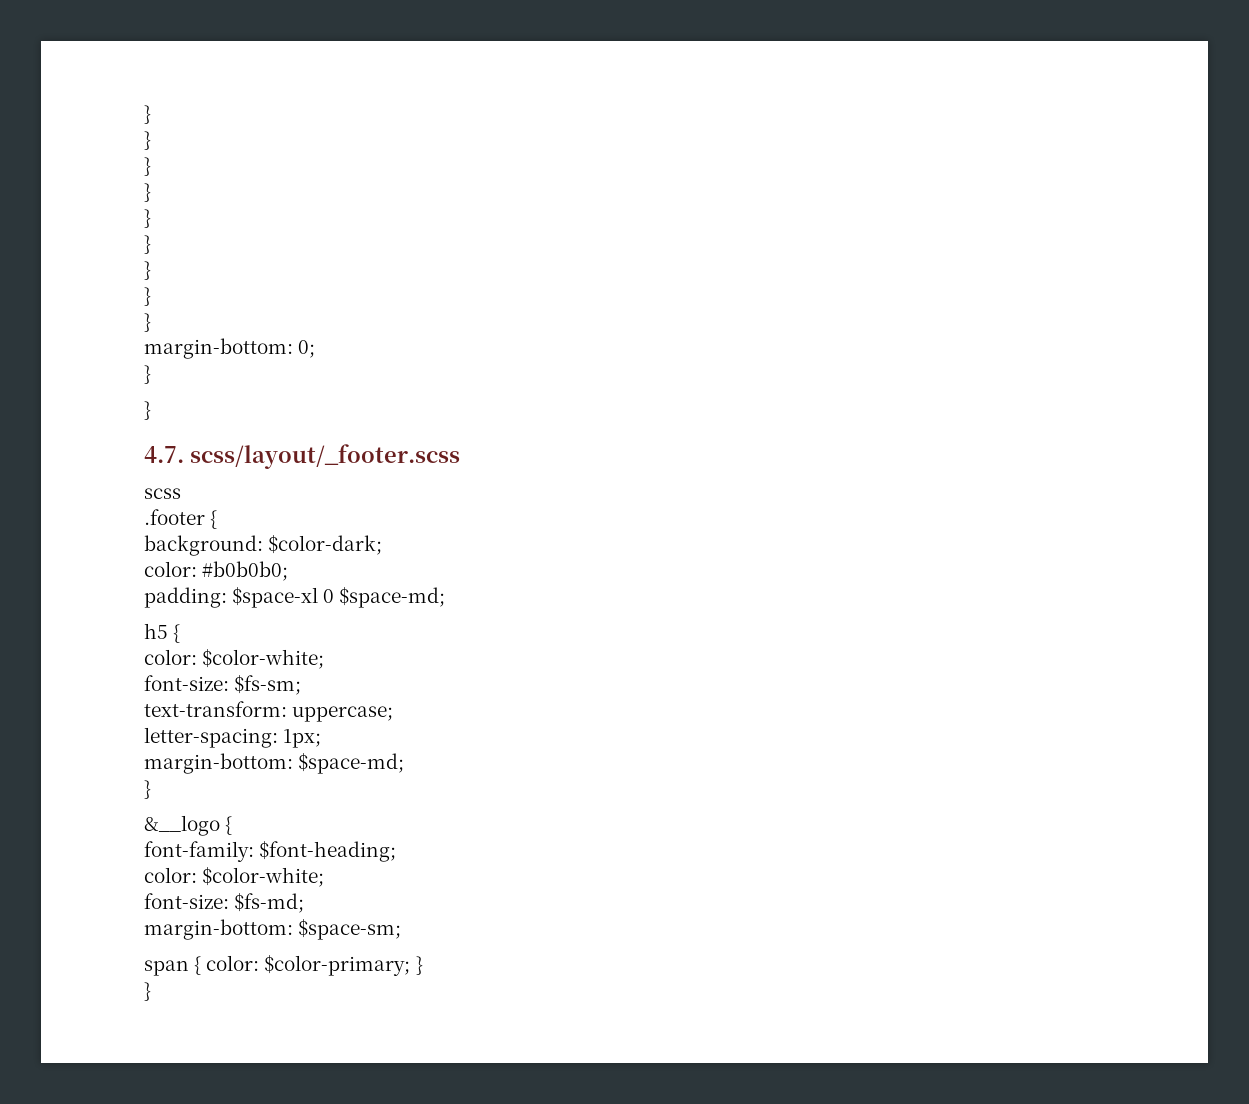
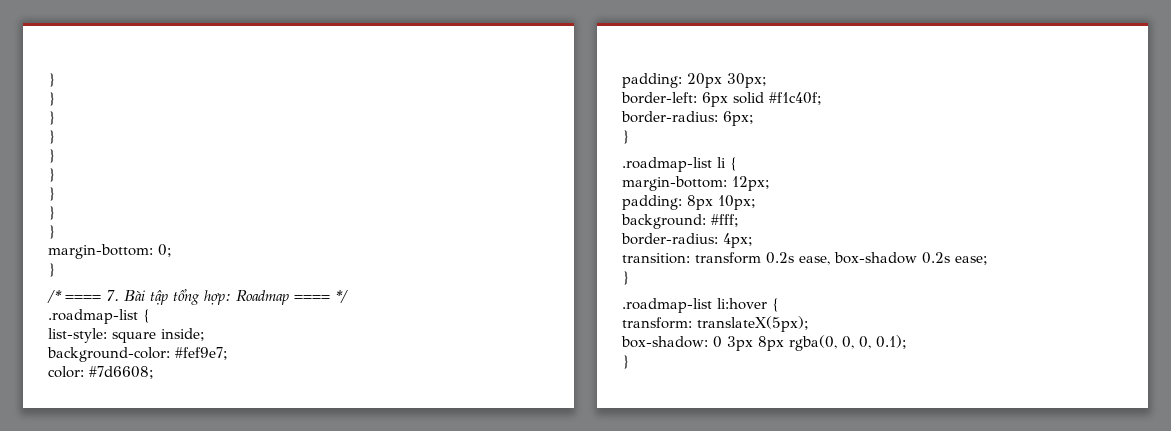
  margin-bottom: 0;
  }
+ /* ==== 7. Bài tập tổng hợp: Roadmap ==== */
+ .roadmap-list {
+ list-style: square inside;
+ background-color: #fef9e7;
+ color: #7d6608;
+ padding: 20px 30px;
+ border-left: 6px solid #f1c40f;
+ border-radius: 6px;
  }
- 4.7. scss/layout/_footer.scss
- scss
- .footer {
- background: $color-dark;
- color: #b0b0b0;
- padding: $space-xl 0 $space-md;
- h5 {
- color: $color-white;
- font-size: $fs-sm;
- text-transform: uppercase;
- letter-spacing: 1px;
- margin-bottom: $space-md;
+ .roadmap-list li {
+ margin-bottom: 12px;
+ padding: 8px 10px;
+ background: #fff;
+ border-radius: 4px;
+ transition: transform 0.2s ease, box-shadow 0.2s ease;
  }
- &__logo {
- font-family: $font-heading;
- color: $color-white;
- font-size: $fs-md;
- margin-bottom: $space-sm;
- span { color: $color-primary; }
+ .roadmap-list li:hover {
+ transform: translateX(5px);
+ box-shadow: 0 3px 8px rgba(0, 0, 0, 0.1);

